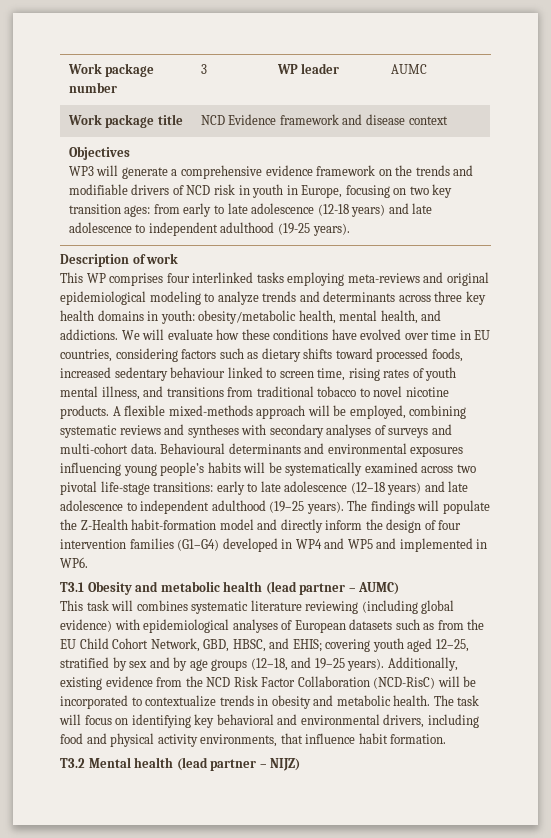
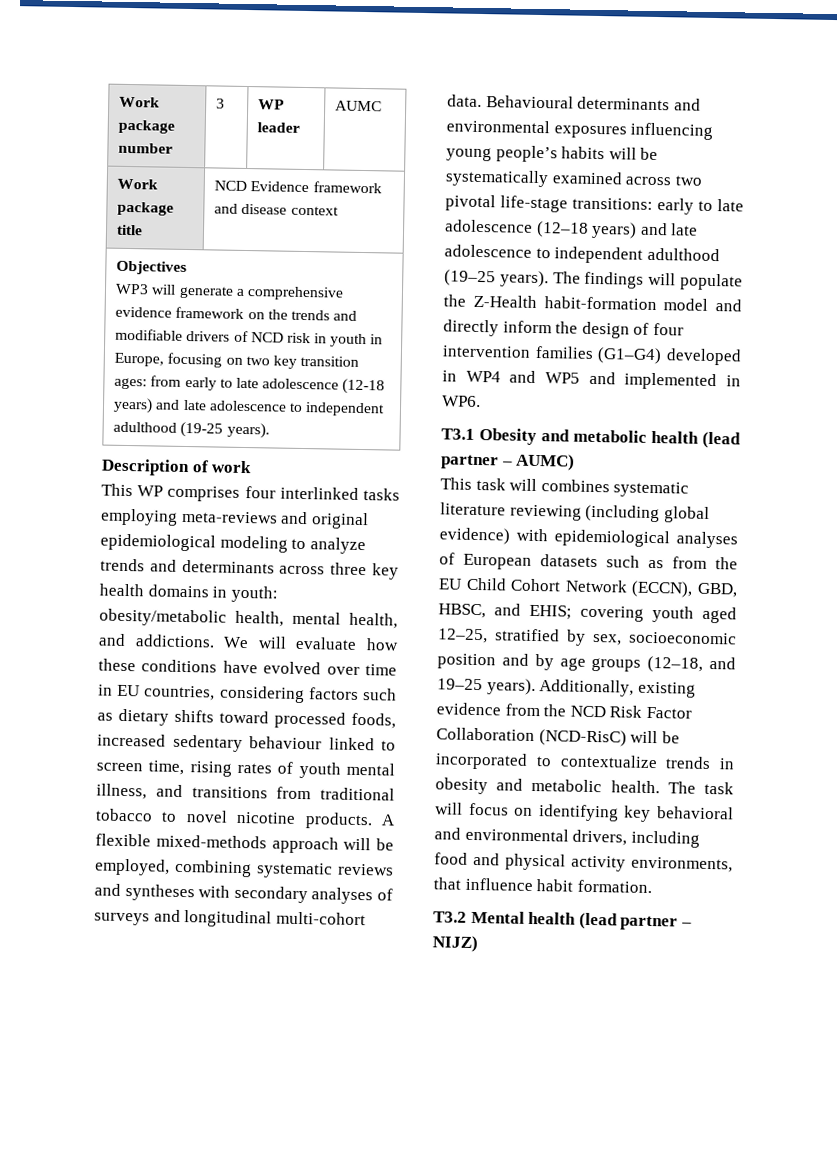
- A flexible mixed-methods approach will be employed, combining systematic reviews and syntheses with secondary analyses of surveys and multi-cohort data.
+ A flexible mixed-methods approach will be employed, combining systematic reviews and syntheses with secondary analyses of surveys and longitudinal multi-cohort data.
- This task will combines systematic literature reviewing (including global evidence) with epidemiological analyses of European datasets such as from the EU Child Cohort Network, GBD, HBSC, and EHIS; covering youth aged 12–25, stratified by sex and by age groups (12–18, and 19–25 years).
+ This task will combines systematic literature reviewing (including global evidence) with epidemiological analyses of European datasets such as from the EU Child Cohort Network (ECCN), GBD, HBSC, and EHIS; covering youth aged 12–25, stratified by sex, socioeconomic position and by age groups (12–18, and 19–25 years).

